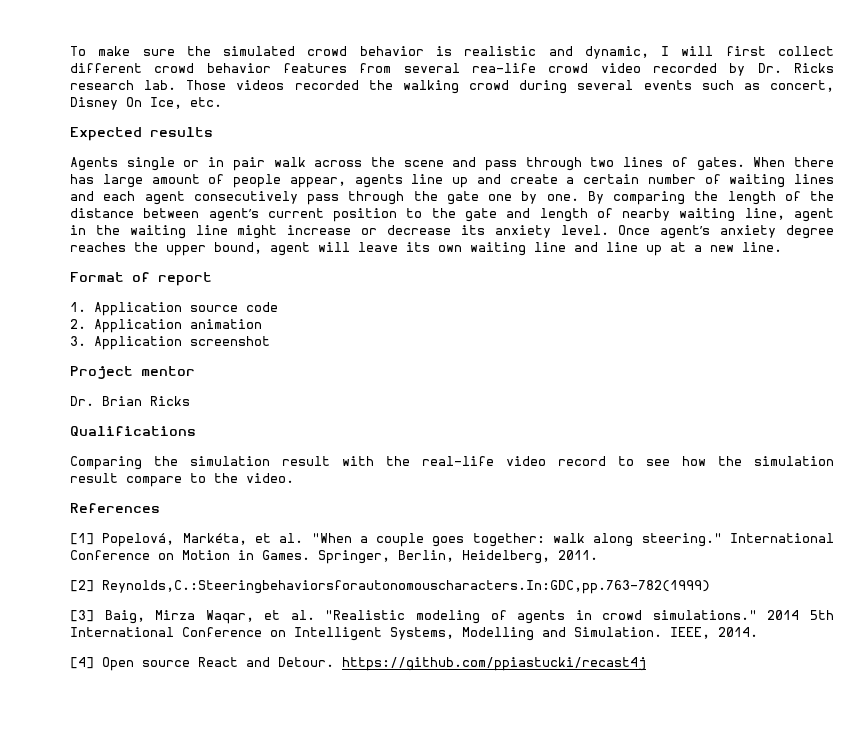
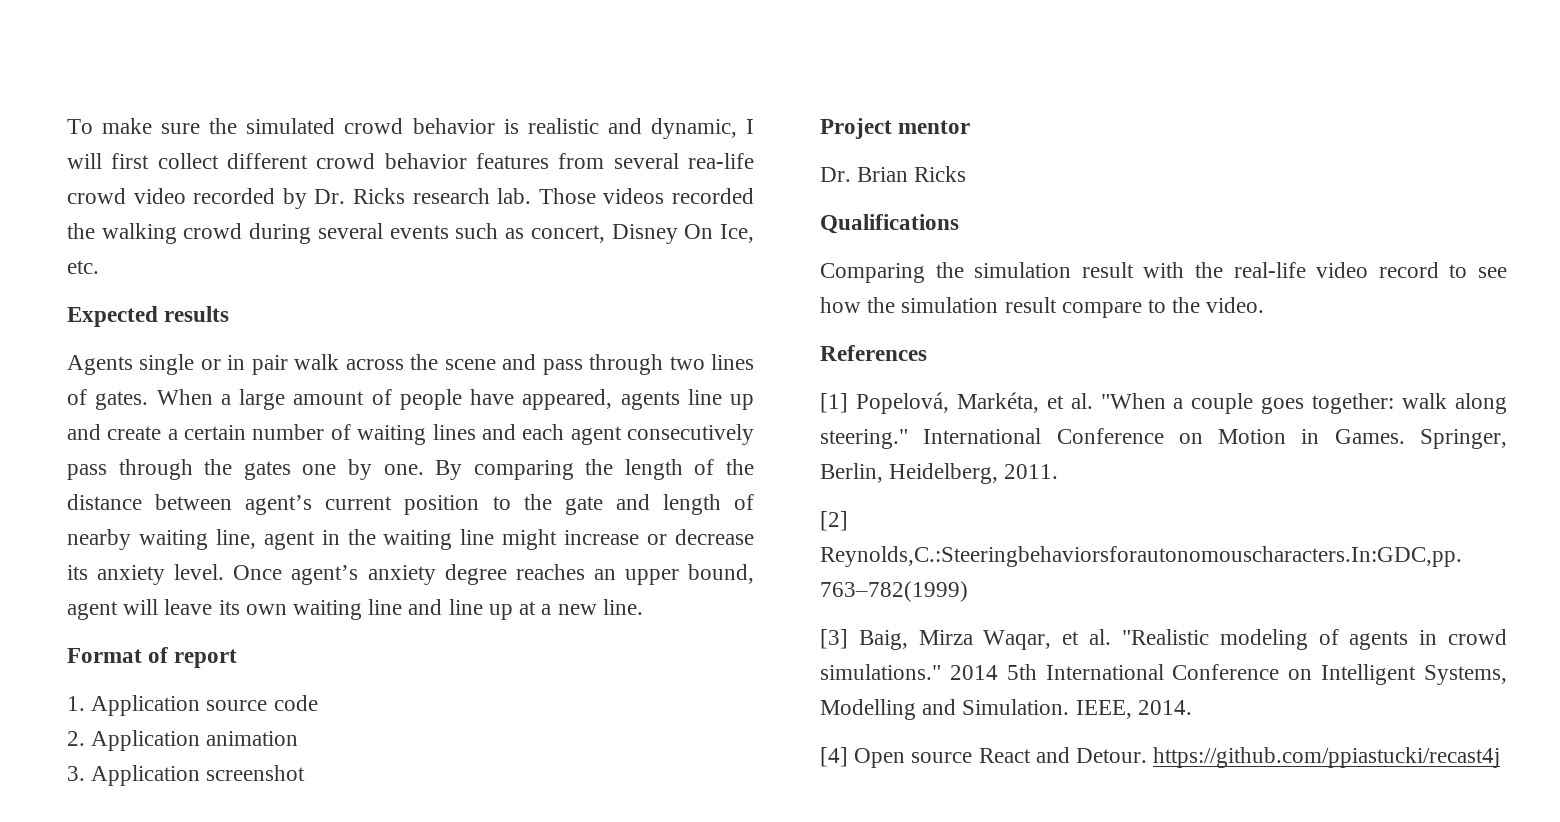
- When there has large amount of people appear, agents line up and create a certain number of waiting lines and each agent consecutively pass through the gate one by one.
+ When a large amount of people have appeared, agents line up and create a certain number of waiting lines and each agent consecutively pass through the gates one by one.
- Once agent’s anxiety degree reaches the upper bound, agent will leave its own waiting line and line up at a new line.
+ Once agent’s anxiety degree reaches an upper bound, agent will leave its own waiting line and line up at a new line.

